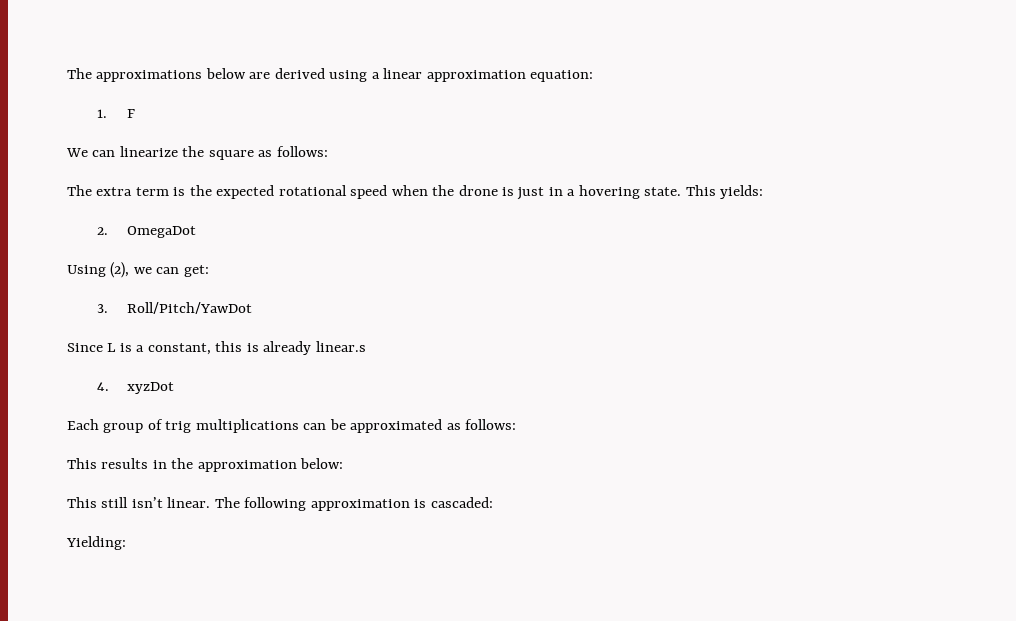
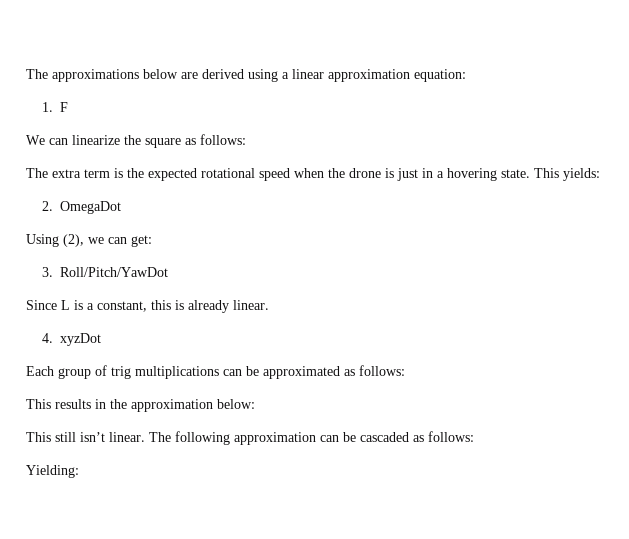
- Since L is a constant, this is already linear.s
+ Since L is a constant, this is already linear.
- The following approximation is cascaded:
+ The following approximation can be cascaded as follows:

